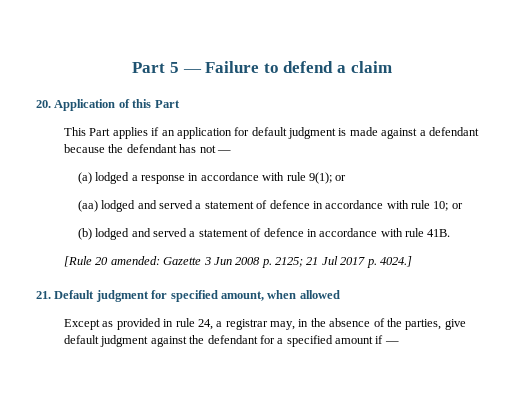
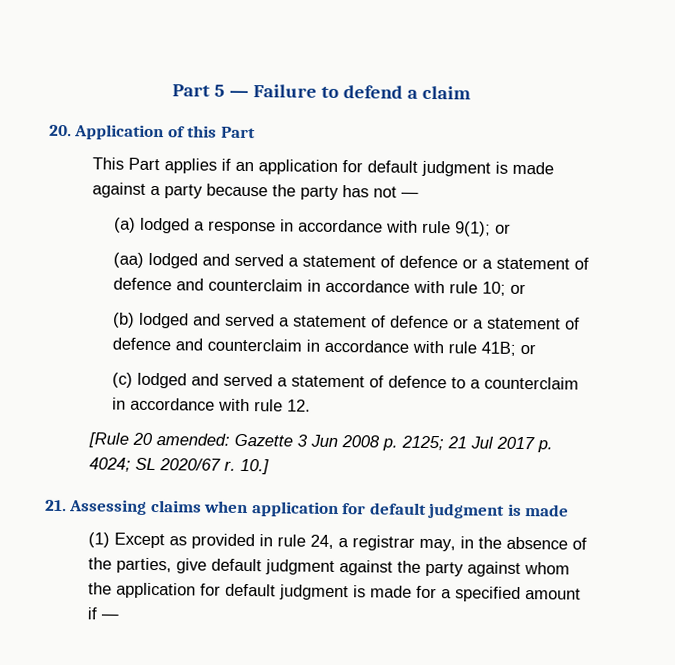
- This Part applies if an application for default judgment is made against a defendant because the defendant has not —
+ This Part applies if an application for default judgment is made against a party because the party has not —
- (aa) lodged and served a statement of defence in accordance with rule 10; or
+ (aa) lodged and served a statement of defence or a statement of defence and counterclaim in accordance with rule 10; or
- (b) lodged and served a statement of defence in accordance with rule 41B.
+ (b) lodged and served a statement of defence or a statement of defence and counterclaim in accordance with rule 41B; or
+ (c) lodged and served a statement of defence to a counterclaim in accordance with rule 12.
- [Rule 20 amended: Gazette 3 Jun 2008 p. 2125; 21 Jul 2017 p. 4024.]
- 21. Default judgment for specified amount, when allowed
- Except as provided in rule 24, a registrar may, in the absence of the parties, give default judgment against the defendant for a specified amount if —
+ [Rule 20 amended: Gazette 3 Jun 2008 p. 2125; 21 Jul 2017 p. 4024; SL 2020/67 r. 10.]
+ 21. Assessing claims when application for default judgment is made
+ (1) Except as provided in rule 24, a registrar may, in the absence of the parties, give default judgment against the party against whom the application for default judgment is made for a specified amount if —

